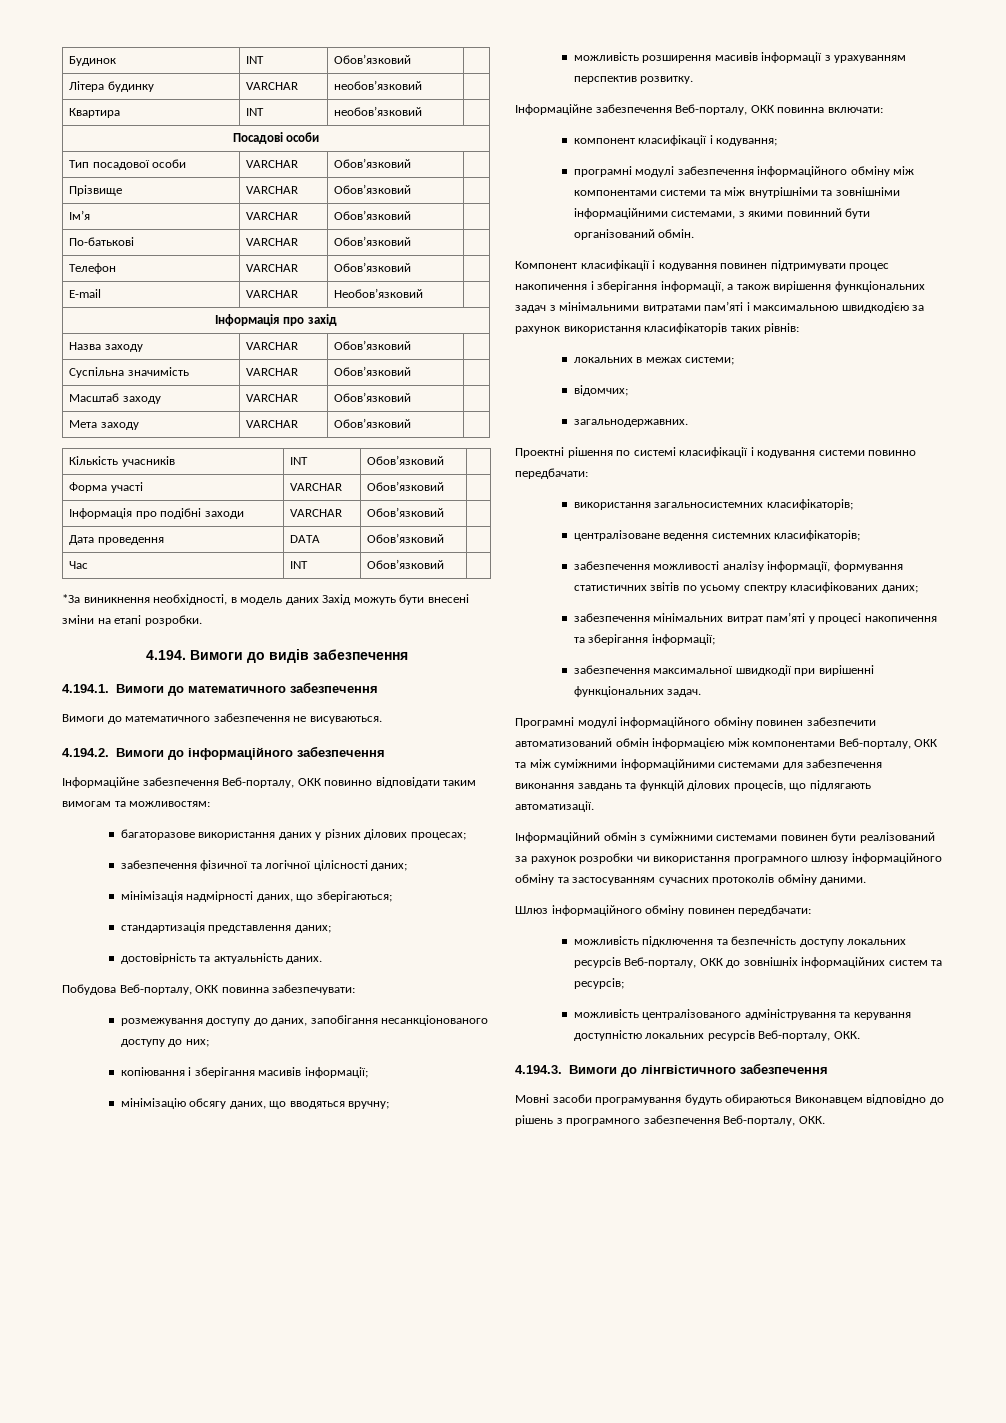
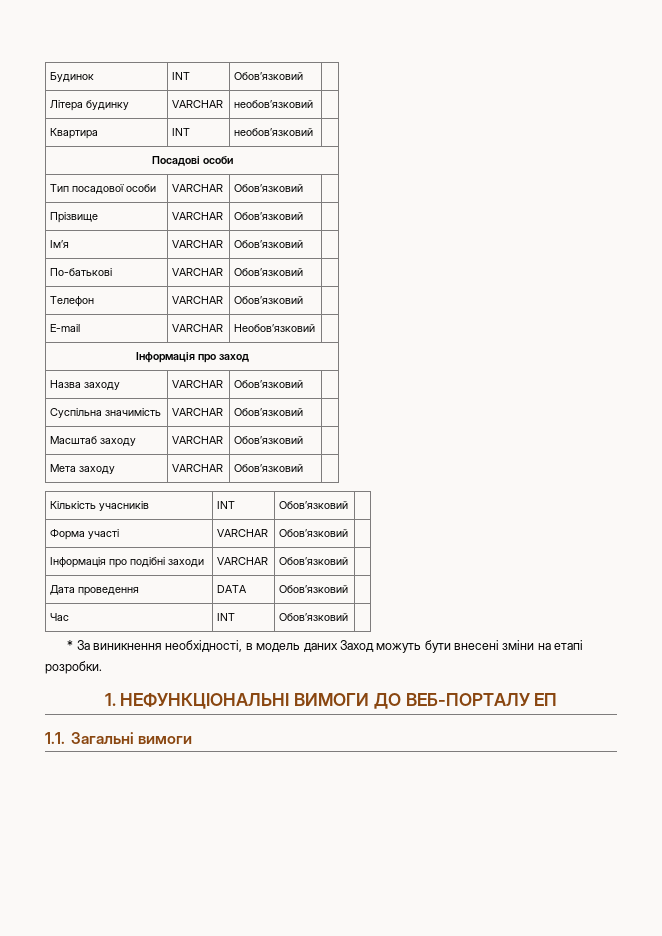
- Інформація про захід
+ Інформація про заход
- *За виникнення необхідності, в модель даних Захід можуть бути внесені зміни на етапі розробки.
+ * За виникнення необхідності, в модель даних Заход можуть бути внесені зміни на етапі розробки.
- 4.194. Вимоги до видів забезпечення
- 4.194.1. Вимоги до математичного забезпечення
- Вимоги до математичного забезпечення не висуваються.
- 4.194.2. Вимоги до інформаційного забезпечення
- Інформаційне забезпечення Веб-порталу, ОКК повинно відповідати таким вимогам та можливостям:
- багаторазове використання даних у різних ділових процесах;
- забезпечення фізичної та логічної цілісності даних;
- мінімізація надмірності даних, що зберігаються;
- стандартизація представлення даних;
- достовірність та актуальність даних.
- Побудова Веб-порталу, ОКК повинна забезпечувати:
- розмежування доступу до даних, запобігання несанкціонованого доступу до них;
- копіювання і зберігання масивів інформації;
- мінімізацію обсягу даних, що вводяться вручну;
- можливість розширення масивів інформації з урахуванням перспектив розвитку.
- Інформаційне забезпечення Веб-порталу, ОКК повинна включати:
- компонент класифікації і кодування;
- програмні модулі забезпечення інформаційного обміну між компонентами системи та між внутрішніми та зовнішніми інформаційними системами, з якими повинний бути організований обмін.
- Компонент класифікації і кодування повинен підтримувати процес накопичення і зберігання інформації, а також вирішення функціональних задач з мінімальними витратами пам’яті і максимальною швидкодією за рахунок використання класифікаторів таких рівнів:
- локальних в межах системи;
- відомчих;
- загальнодержавних.
- Проектні рішення по системі класифікації і кодування системи повинно передбачати:
- використання загальносистемних класифікаторів;
- централізоване ведення системних класифікаторів;
- забезпечення можливості аналізу інформації, формування статистичних звітів по усьому спектру класифікованих даних;
- забезпечення мінімальних витрат пам’яті у процесі накопичення та зберігання інформації;
- забезпечення максимальної швидкодії при вирішенні функціональних задач.
- Програмні модулі інформаційного обміну повинен забезпечити автоматизований обмін інформацією між компонентами Веб-порталу, ОКК та між суміжними інформаційними системами для забезпечення виконання завдань та функцій ділових процесів, що підлягають автоматизації.
- Інформаційний обмін з суміжними системами повинен бути реалізований за рахунок розробки чи використання програмного шлюзу інформаційного обміну та застосуванням сучасних протоколів обміну даними.
- Шлюз інформаційного обміну повинен передбачати:
- можливість підключення та безпечність доступу локальних ресурсів Веб-порталу, ОКК до зовнішніх інформаційних систем та ресурсів;
- можливість централізованого адміністрування та керування доступністю локальних ресурсів Веб-порталу, ОКК.
- 4.194.3. Вимоги до лінгвістичного забезпечення
- Мовні засоби програмування будуть обираються Виконавцем відповідно до рішень з програмного забезпечення Веб-порталу, ОКК.
+ 1. НЕФУНКЦІОНАЛЬНІ ВИМОГИ ДО ВЕБ-ПОРТАЛУ ЕП
+ 1.1. Загальні вимоги

